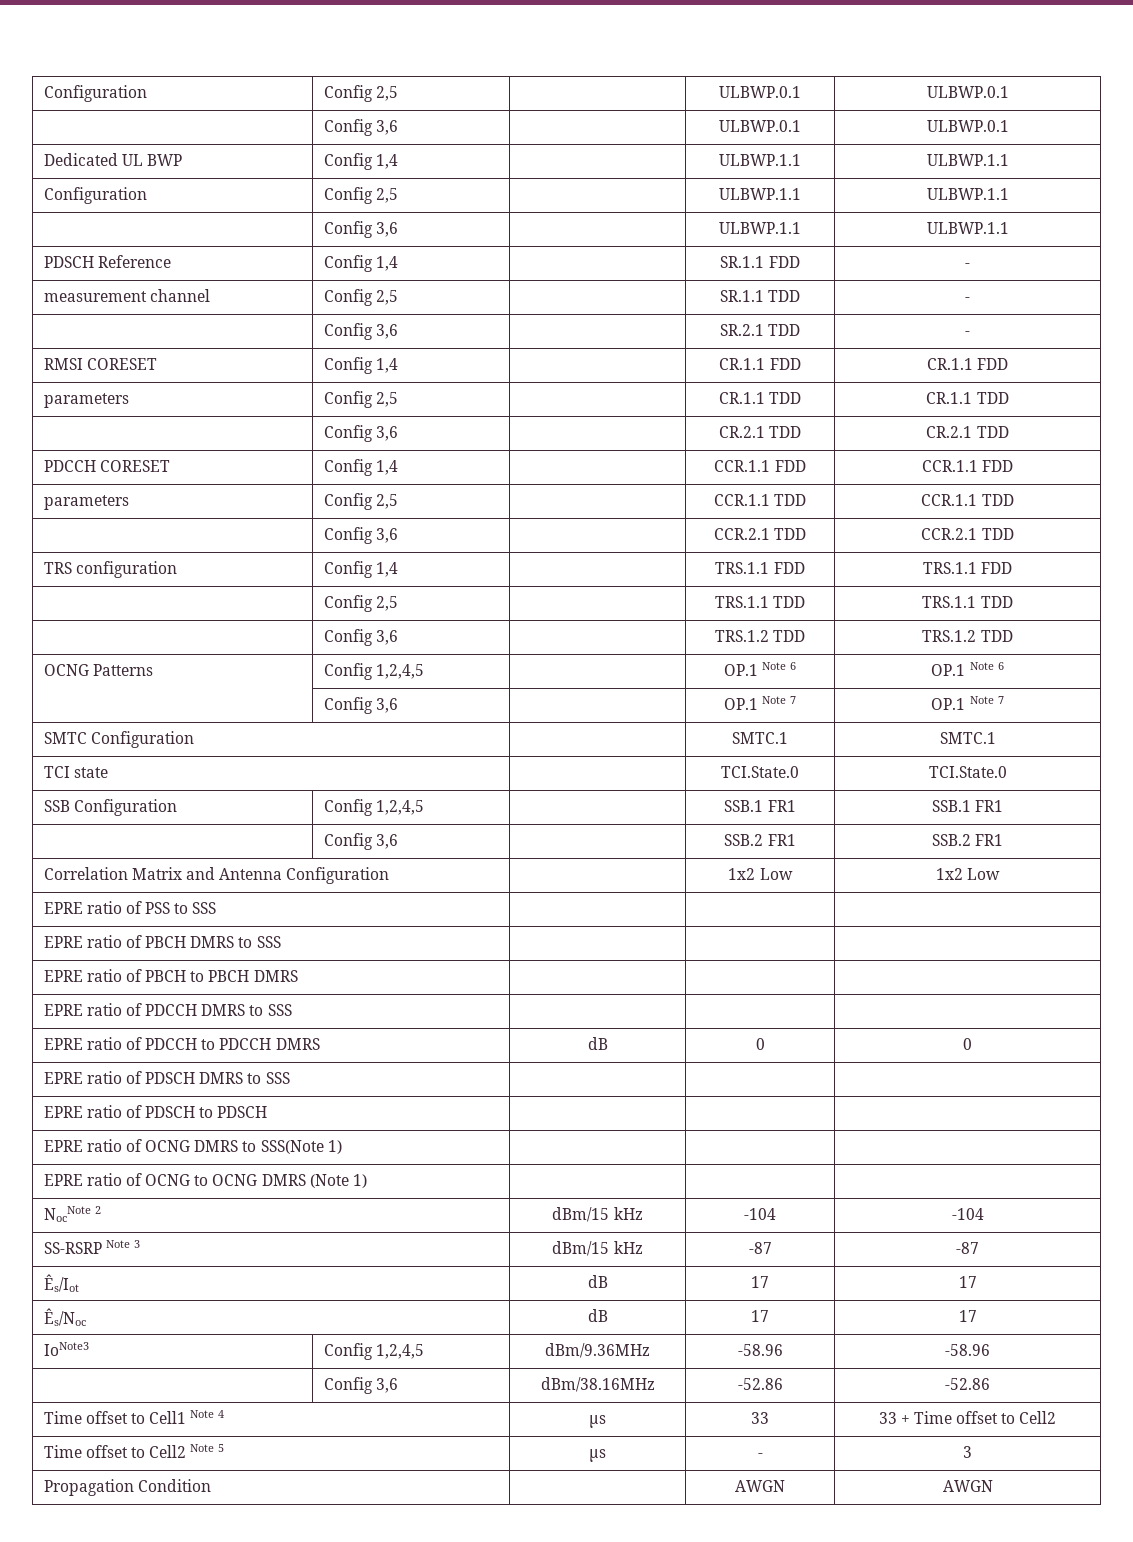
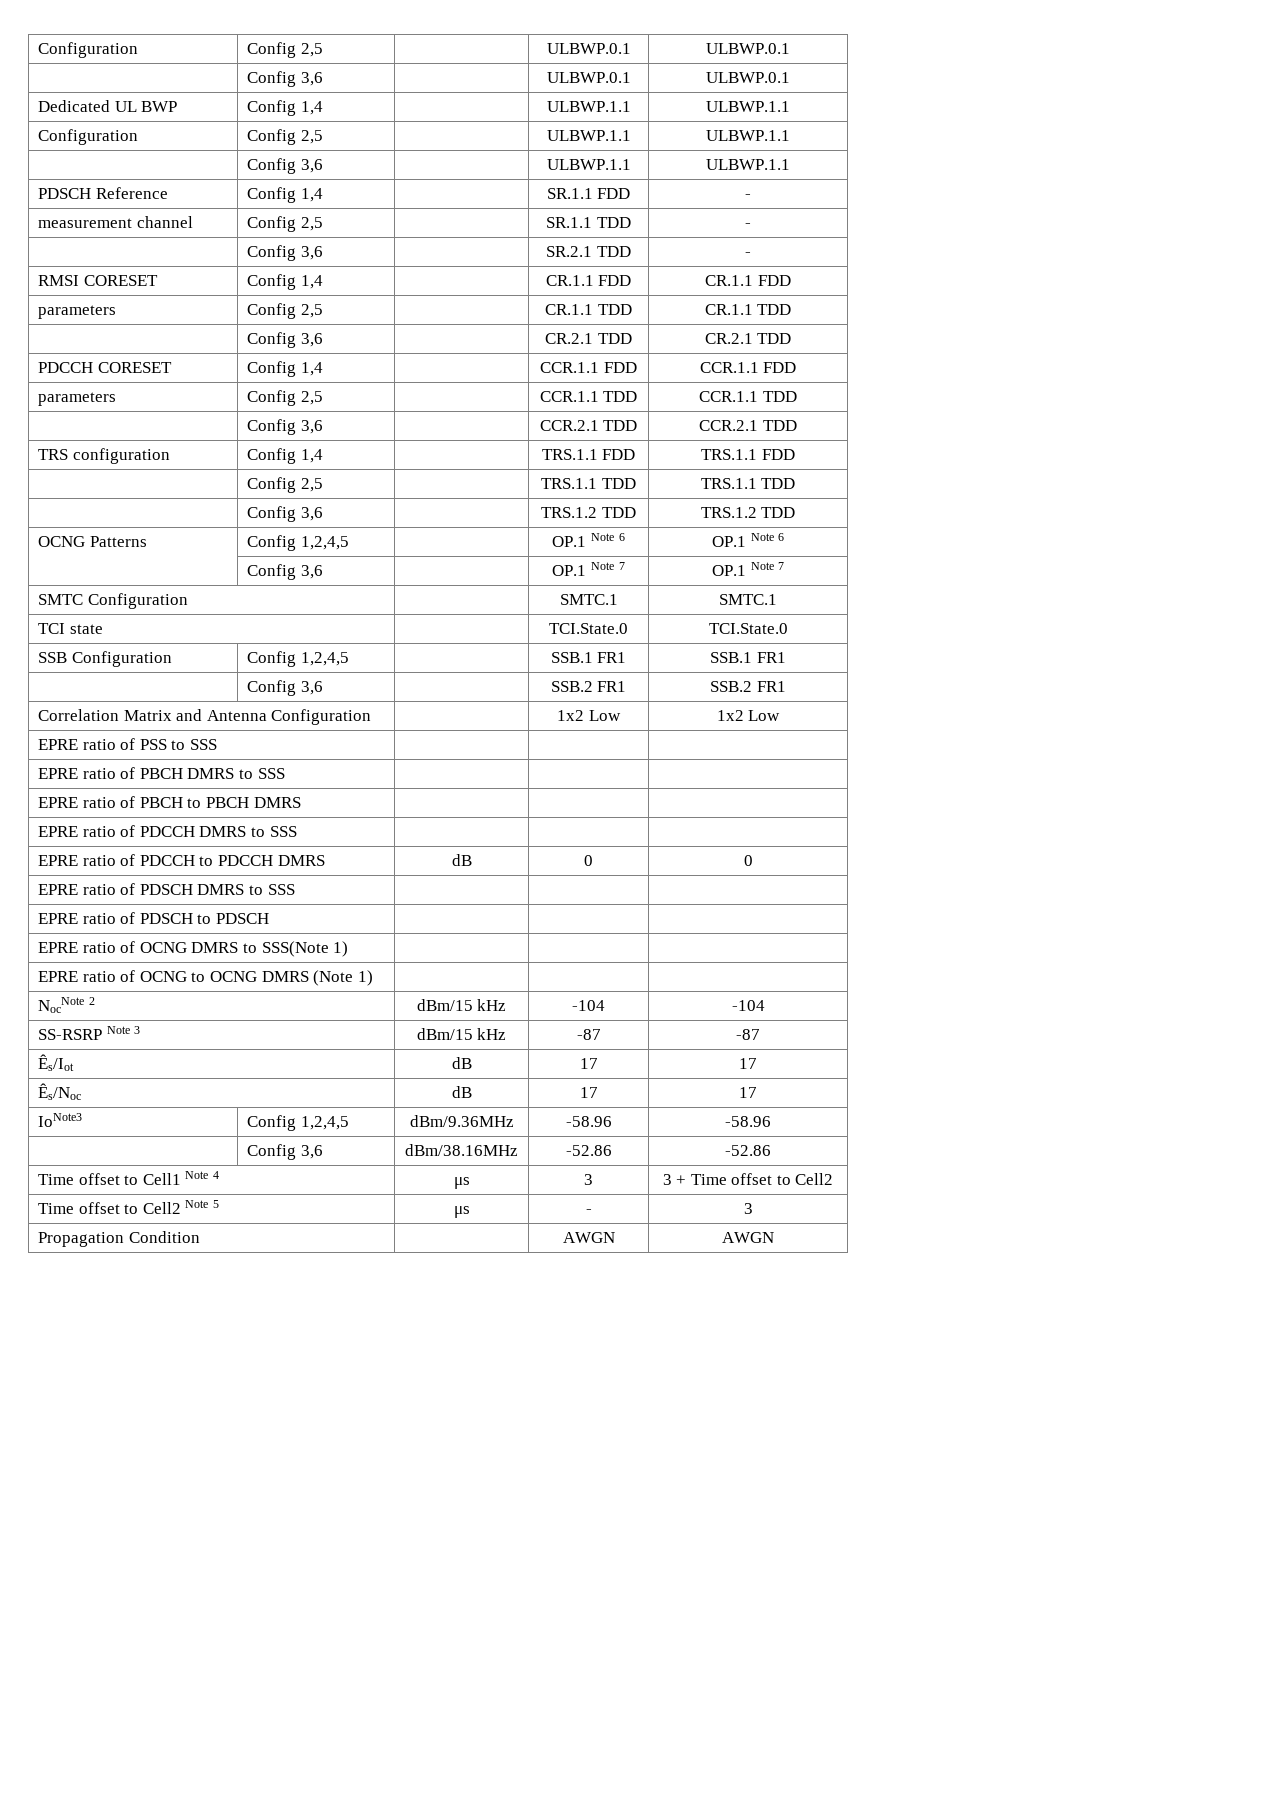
- Time offset to Cell1 Note 4 | μs | 33 | 33 + Time offset to Cell2
+ Time offset to Cell1 Note 4 | μs | 3 | 3 + Time offset to Cell2

